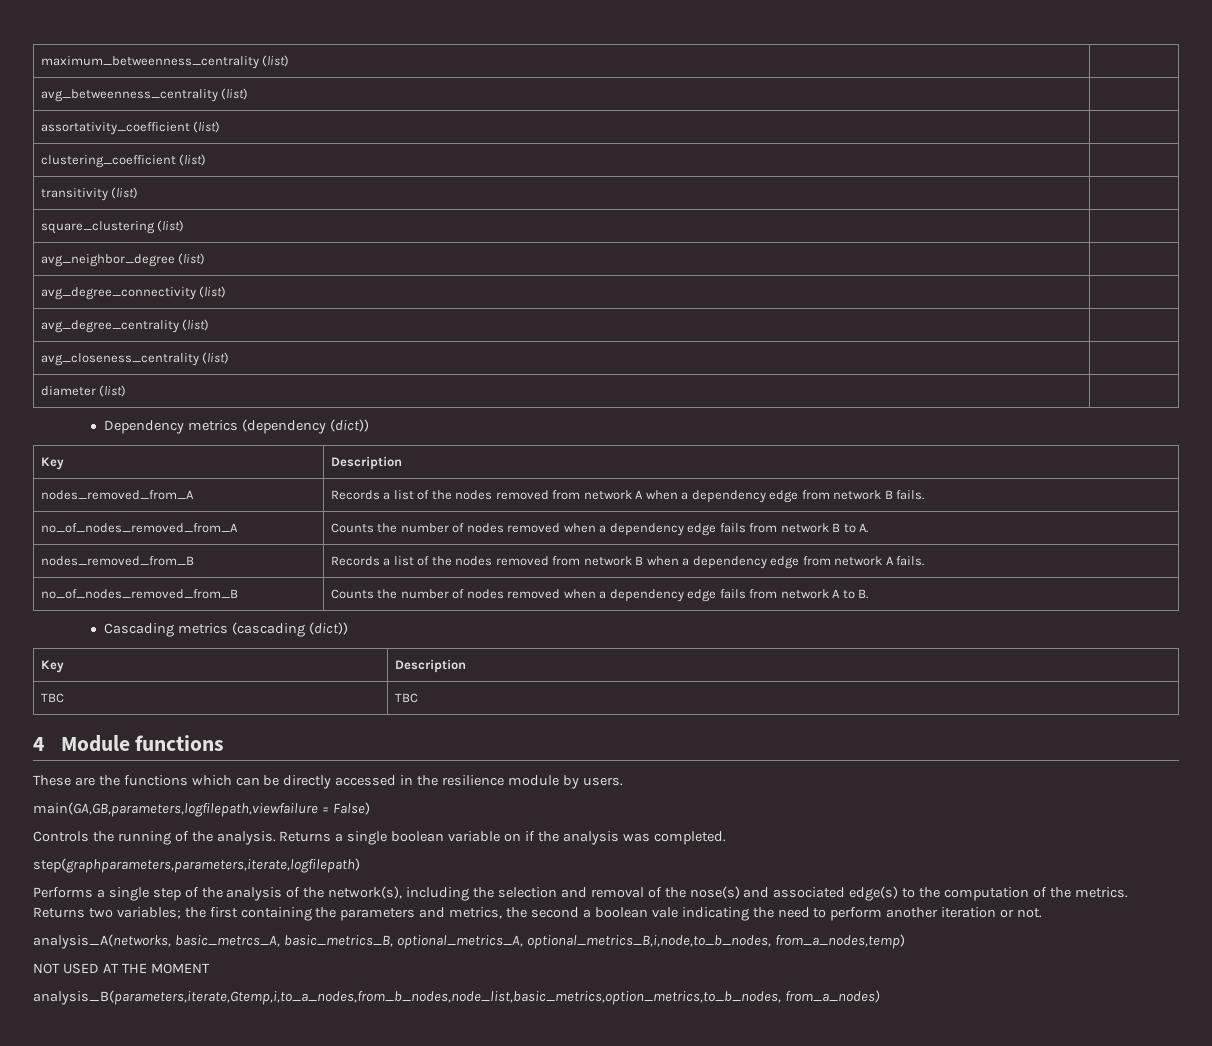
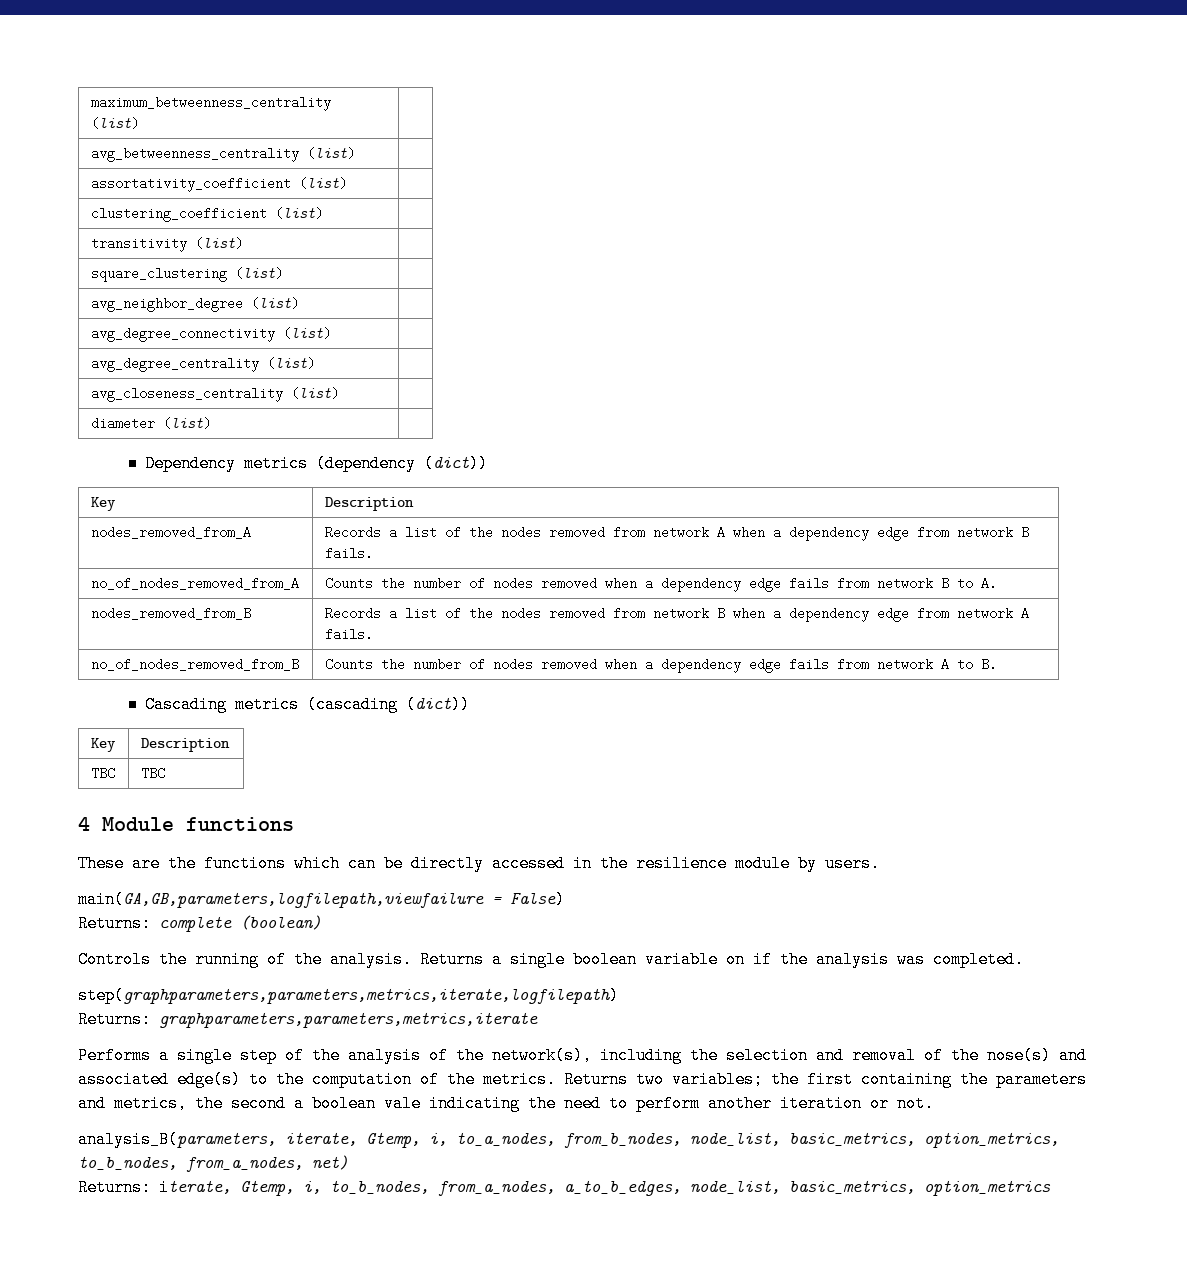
+ Returns: complete (boolean)
- step(graphparameters,parameters,iterate,logfilepath)
+ step(graphparameters,parameters,metrics,iterate,logfilepath)
+ Returns: graphparameters,parameters,metrics,iterate
- analysis_A(networks, basic_metrcs_A, basic_metrics_B, optional_metrics_A, optional_metrics_B,i,node,to_b_nodes, from_a_nodes,temp)
- NOT USED AT THE MOMENT
- analysis_B(parameters,iterate,Gtemp,i,to_a_nodes,from_b_nodes,node_list,basic_metrics,option_metrics,to_b_nodes, from_a_nodes)
+ analysis_B(parameters, iterate, Gtemp, i, to_a_nodes, from_b_nodes, node_list, basic_metrics, option_metrics, to_b_nodes, from_a_nodes, net)
+ Returns: iterate, Gtemp, i, to_b_nodes, from_a_nodes, a_to_b_edges, node_list, basic_metrics, option_metrics

